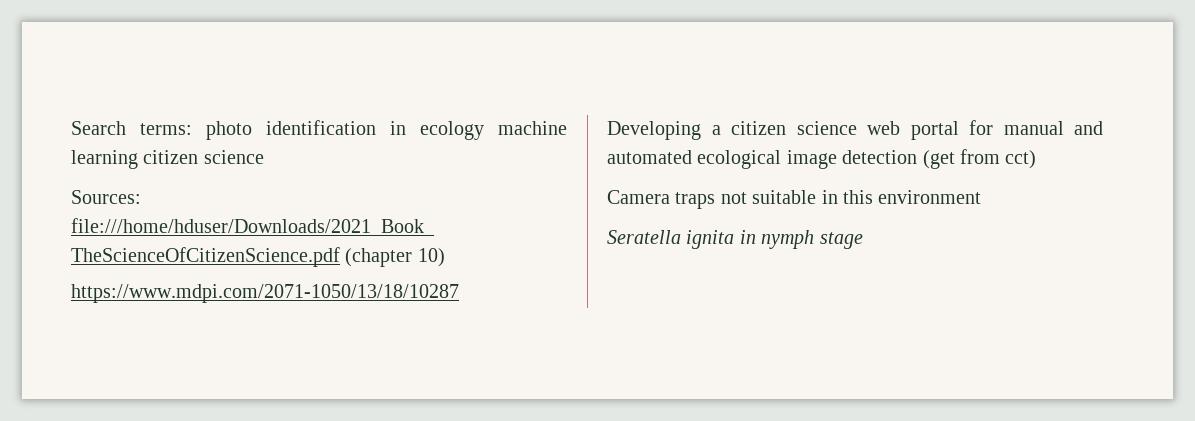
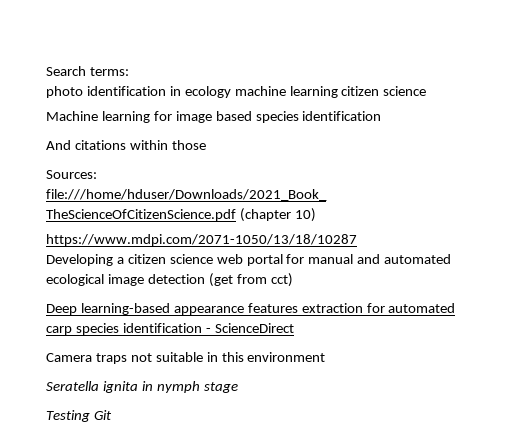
- Search terms: photo identification in ecology machine learning citizen science
+ Search terms:
+ photo identification in ecology machine learning citizen science
+ Machine learning for image based species identification
+ And citations within those
+ Deep learning-based appearance features extraction for automated carp species identification - ScienceDirect
+ Testing Git

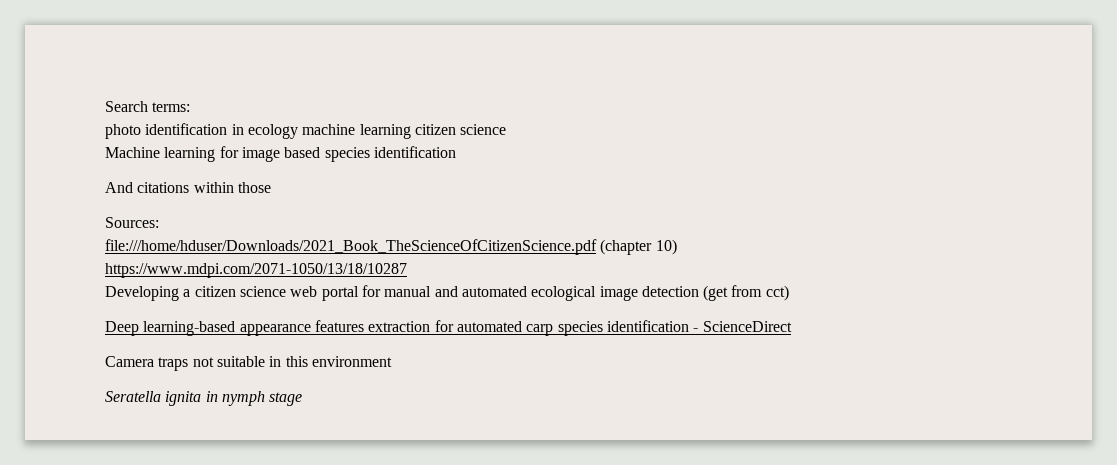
- Testing Git

